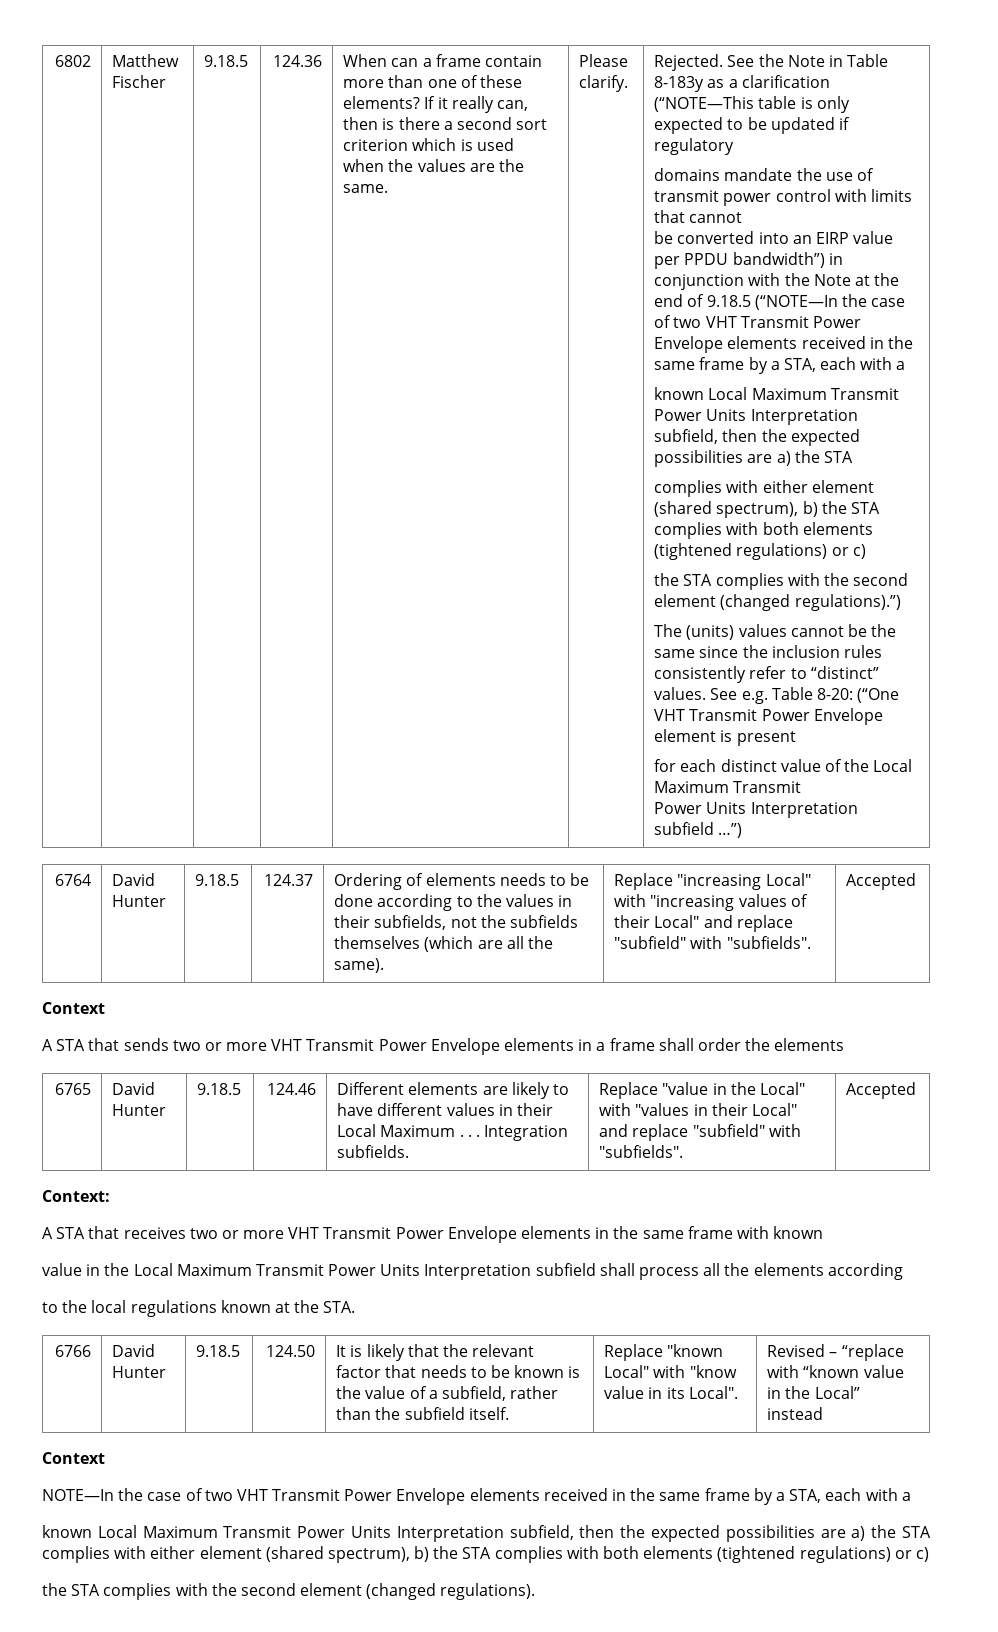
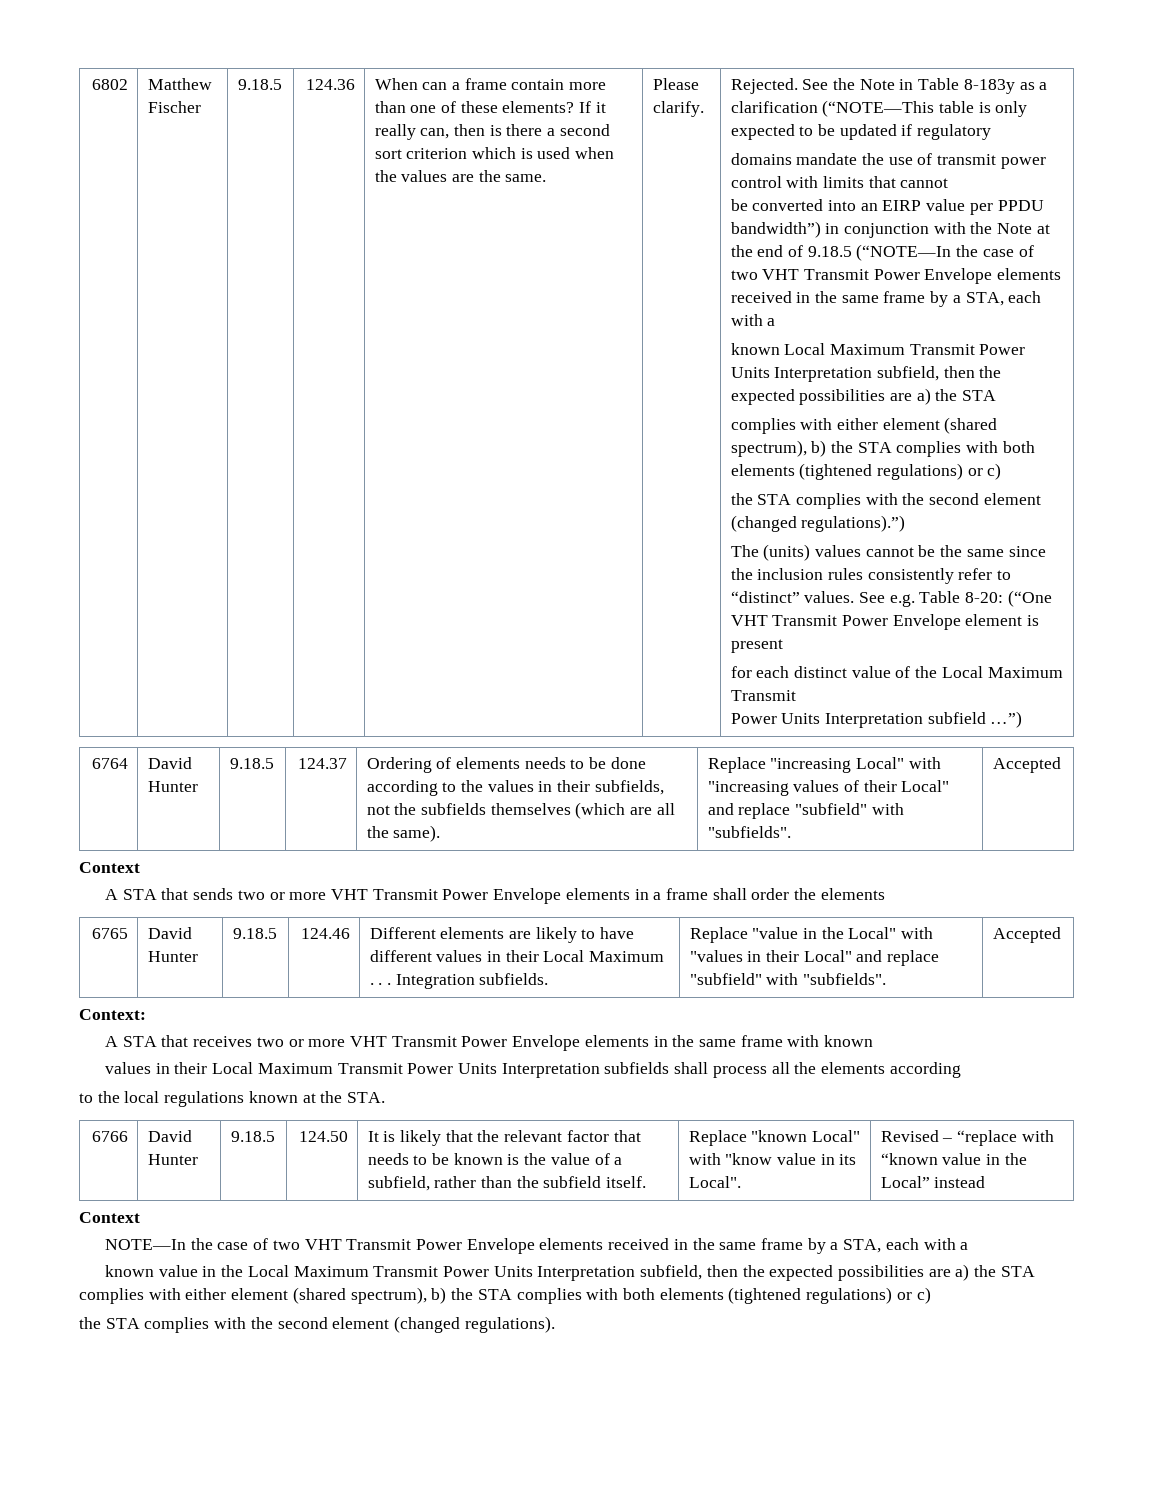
- value in the Local Maximum Transmit Power Units Interpretation subfield shall process all the elements according
+ values in their Local Maximum Transmit Power Units Interpretation subfields shall process all the elements according
- known Local Maximum Transmit Power Units Interpretation subfield, then the expected possibilities are a) the STA complies with either element (shared spectrum), b) the STA complies with both elements (tightened regulations) or c)
+ known value in the Local Maximum Transmit Power Units Interpretation subfield, then the expected possibilities are a) the STA complies with either element (shared spectrum), b) the STA complies with both elements (tightened regulations) or c)

